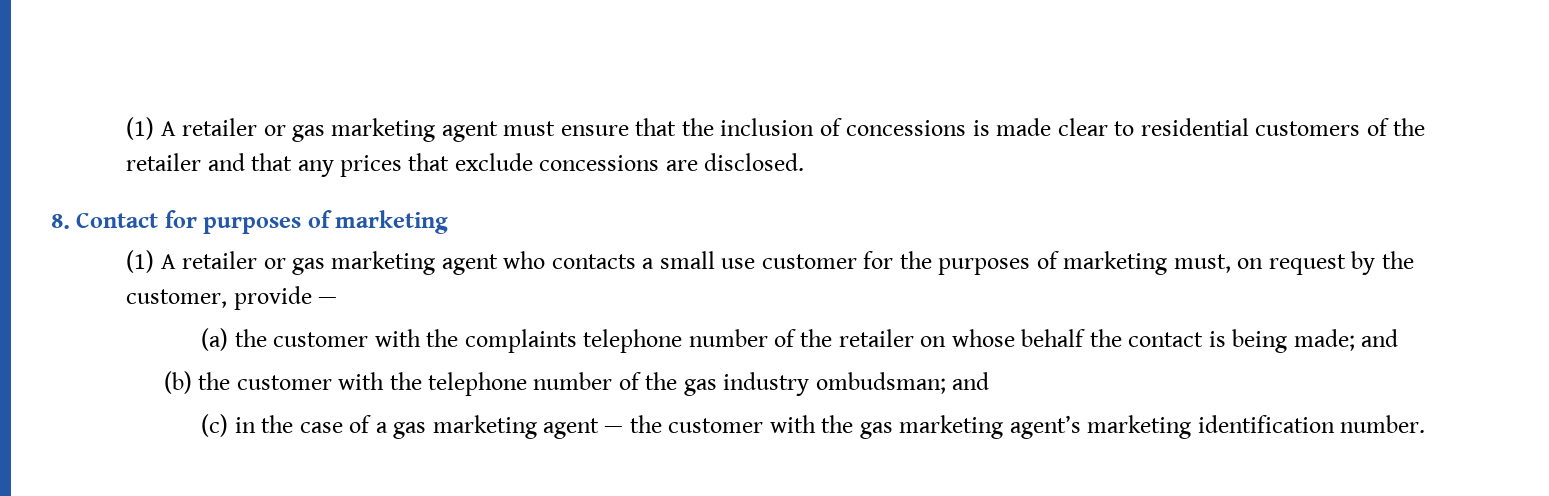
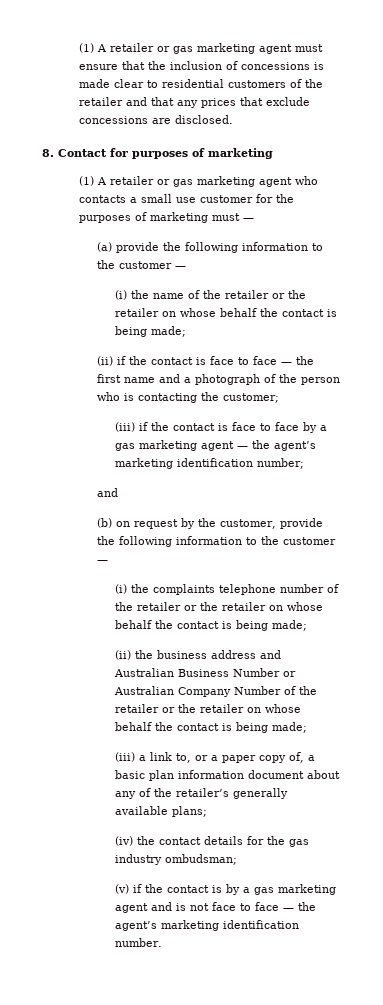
- (1) A retailer or gas marketing agent who contacts a small use customer for the purposes of marketing must, on request by the customer, provide —
- (a) the customer with the complaints telephone number of the retailer on whose behalf the contact is being made; and
- (b) the customer with the telephone number of the gas industry ombudsman; and
- (c) in the case of a gas marketing agent — the customer with the gas marketing agent’s marketing identification number.
+ (1) A retailer or gas marketing agent who contacts a small use customer for the purposes of marketing must —
+ (a) provide the following information to the customer —
+ (i) the name of the retailer or the retailer on whose behalf the contact is being made;
+ (ii) if the contact is face to face — the first name and a photograph of the person who is contacting the customer;
+ (iii) if the contact is face to face by a gas marketing agent — the agent’s marketing identification number;
+ and
+ (b) on request by the customer, provide the following information to the customer —
+ (i) the complaints telephone number of the retailer or the retailer on whose behalf the contact is being made;
+ (ii) the business address and Australian Business Number or Australian Company Number of the retailer or the retailer on whose behalf the contact is being made;
+ (iii) a link to, or a paper copy of, a basic plan information document about any of the retailer’s generally available plans;
+ (iv) the contact details for the gas industry ombudsman;
+ (v) if the contact is by a gas marketing agent and is not face to face — the agent’s marketing identification number.

